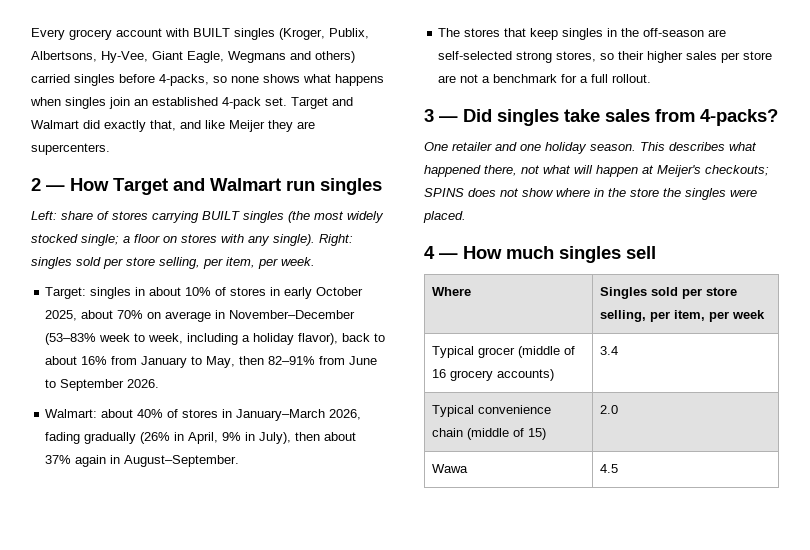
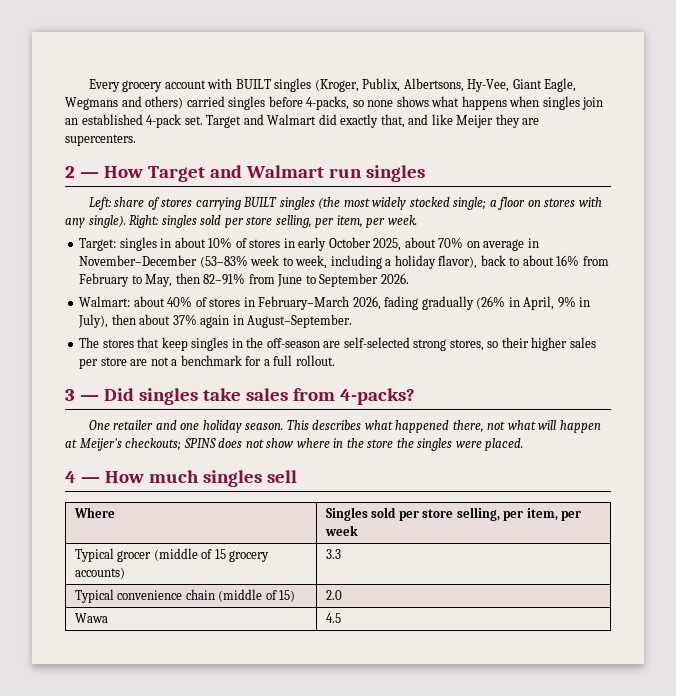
- Target: singles in about 10% of stores in early October 2025, about 70% on average in November–December (53–83% week to week, including a holiday flavor), back to about 16% from January to May, then 82–91% from June to September 2026.
+ Target: singles in about 10% of stores in early October 2025, about 70% on average in November–December (53–83% week to week, including a holiday flavor), back to about 16% from February to May, then 82–91% from June to September 2026.
- Walmart: about 40% of stores in January–March 2026, fading gradually (26% in April, 9% in July), then about 37% again in August–September.
+ Walmart: about 40% of stores in February–March 2026, fading gradually (26% in April, 9% in July), then about 37% again in August–September.
- Typical grocer (middle of 16 grocery accounts) | 3.4
+ Typical grocer (middle of 15 grocery accounts) | 3.3

